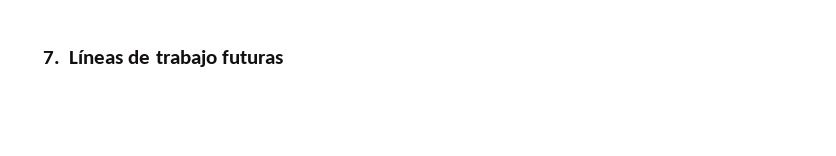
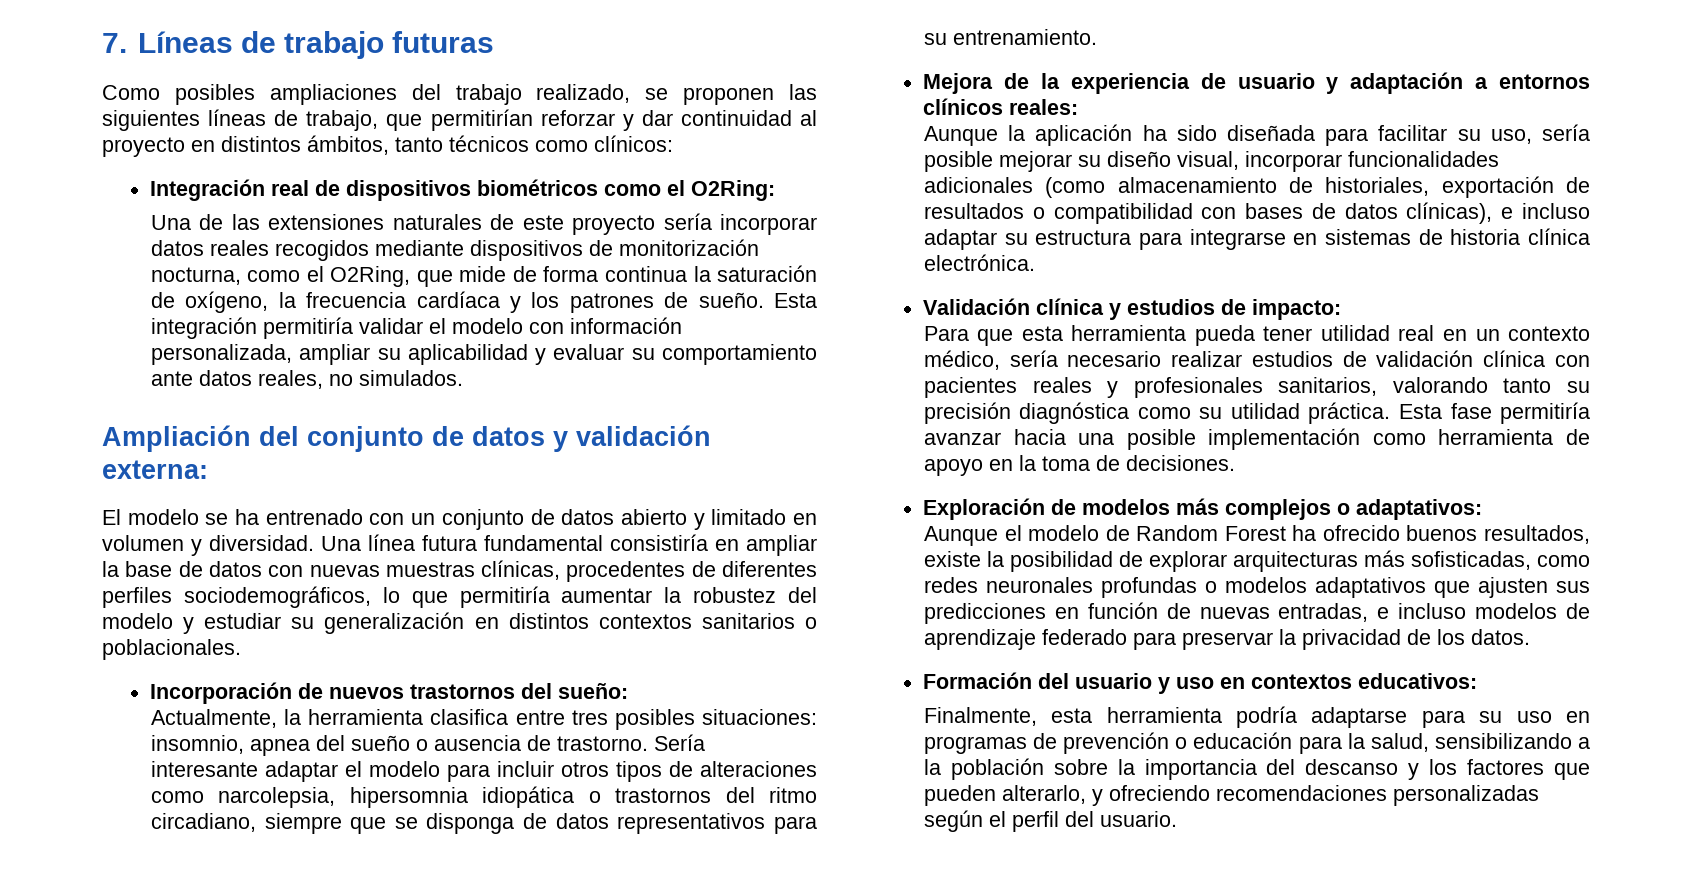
+ Como posibles ampliaciones del trabajo realizado, se proponen las siguientes líneas de trabajo, que permitirían reforzar y dar continuidad al proyecto en distintos ámbitos, tanto técnicos como clínicos:
+ Integración real de dispositivos biométricos como el O2Ring:
+ Una de las extensiones naturales de este proyecto sería incorporar datos reales recogidos mediante dispositivos de monitorización nocturna, como el O2Ring, que mide de forma continua la saturación de oxígeno, la frecuencia cardíaca y los patrones de sueño. Esta integración permitiría validar el modelo con información personalizada, ampliar su aplicabilidad y evaluar su comportamiento ante datos reales, no simulados.
+ Ampliación del conjunto de datos y validación externa:
+ El modelo se ha entrenado con un conjunto de datos abierto y limitado en volumen y diversidad. Una línea futura fundamental consistiría en ampliar la base de datos con nuevas muestras clínicas, procedentes de diferentes perfiles sociodemográficos, lo que permitiría aumentar la robustez del modelo y estudiar su generalización en distintos contextos sanitarios o poblacionales.
+ Incorporación de nuevos trastornos del sueño:
+ Actualmente, la herramienta clasifica entre tres posibles situaciones: insomnio, apnea del sueño o ausencia de trastorno. Sería interesante adaptar el modelo para incluir otros tipos de alteraciones como narcolepsia, hipersomnia idiopática o trastornos del ritmo circadiano, siempre que se disponga de datos representativos para su entrenamiento.
+ Mejora de la experiencia de usuario y adaptación a entornos clínicos reales:
+ Aunque la aplicación ha sido diseñada para facilitar su uso, sería posible mejorar su diseño visual, incorporar funcionalidades adicionales (como almacenamiento de historiales, exportación de resultados o compatibilidad con bases de datos clínicas), e incluso adaptar su estructura para integrarse en sistemas de historia clínica electrónica.
+ Validación clínica y estudios de impacto:
+ Para que esta herramienta pueda tener utilidad real en un contexto médico, sería necesario realizar estudios de validación clínica con pacientes reales y profesionales sanitarios, valorando tanto su precisión diagnóstica como su utilidad práctica. Esta fase permitiría avanzar hacia una posible implementación como herramienta de apoyo en la toma de decisiones.
+ Exploración de modelos más complejos o adaptativos:
+ Aunque el modelo de Random Forest ha ofrecido buenos resultados, existe la posibilidad de explorar arquitecturas más sofisticadas, como redes neuronales profundas o modelos adaptativos que ajusten sus predicciones en función de nuevas entradas, e incluso modelos de aprendizaje federado para preservar la privacidad de los datos.
+ Formación del usuario y uso en contextos educativos:
+ Finalmente, esta herramienta podría adaptarse para su uso en programas de prevención o educación para la salud, sensibilizando a la población sobre la importancia del descanso y los factores que pueden alterarlo, y ofreciendo recomendaciones personalizadas según el perfil del usuario.

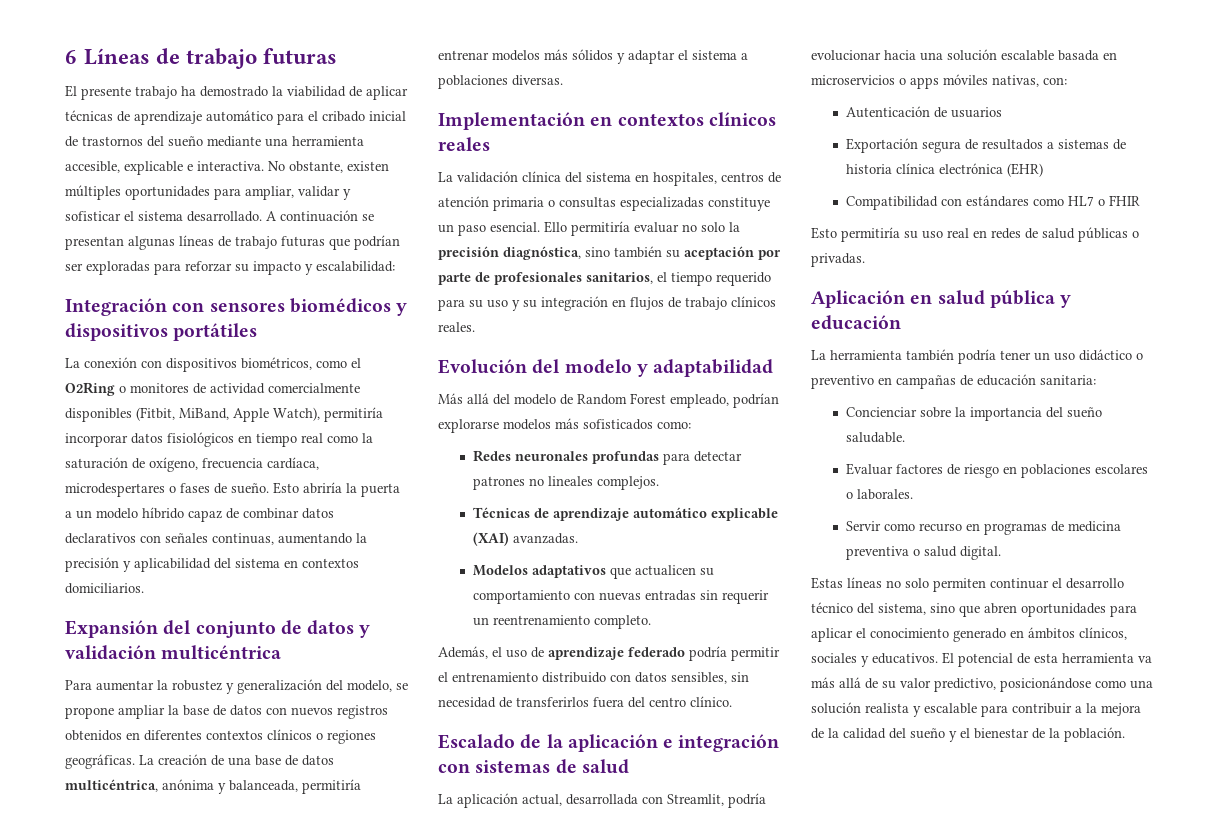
- 7. Líneas de trabajo futuras
+ 6 Líneas de trabajo futuras
- Como posibles ampliaciones del trabajo realizado, se proponen las siguientes líneas de trabajo, que permitirían reforzar y dar continuidad al proyecto en distintos ámbitos, tanto técnicos como clínicos:
- Integración real de dispositivos biométricos como el O2Ring:
- Una de las extensiones naturales de este proyecto sería incorporar datos reales recogidos mediante dispositivos de monitorización nocturna, como el O2Ring, que mide de forma continua la saturación de oxígeno, la frecuencia cardíaca y los patrones de sueño. Esta integración permitiría validar el modelo con información personalizada, ampliar su aplicabilidad y evaluar su comportamiento ante datos reales, no simulados.
- Ampliación del conjunto de datos y validación externa:
- El modelo se ha entrenado con un conjunto de datos abierto y limitado en volumen y diversidad. Una línea futura fundamental consistiría en ampliar la base de datos con nuevas muestras clínicas, procedentes de diferentes perfiles sociodemográficos, lo que permitiría aumentar la robustez del modelo y estudiar su generalización en distintos contextos sanitarios o poblacionales.
- Incorporación de nuevos trastornos del sueño:
- Actualmente, la herramienta clasifica entre tres posibles situaciones: insomnio, apnea del sueño o ausencia de trastorno. Sería interesante adaptar el modelo para incluir otros tipos de alteraciones como narcolepsia, hipersomnia idiopática o trastornos del ritmo circadiano, siempre que se disponga de datos representativos para su entrenamiento.
- Mejora de la experiencia de usuario y adaptación a entornos clínicos reales:
- Aunque la aplicación ha sido diseñada para facilitar su uso, sería posible mejorar su diseño visual, incorporar funcionalidades adicionales (como almacenamiento de historiales, exportación de resultados o compatibilidad con bases de datos clínicas), e incluso adaptar su estructura para integrarse en sistemas de historia clínica electrónica.
- Validación clínica y estudios de impacto:
- Para que esta herramienta pueda tener utilidad real en un contexto médico, sería necesario realizar estudios de validación clínica con pacientes reales y profesionales sanitarios, valorando tanto su precisión diagnóstica como su utilidad práctica. Esta fase permitiría avanzar hacia una posible implementación como herramienta de apoyo en la toma de decisiones.
- Exploración de modelos más complejos o adaptativos:
- Aunque el modelo de Random Forest ha ofrecido buenos resultados, existe la posibilidad de explorar arquitecturas más sofisticadas, como redes neuronales profundas o modelos adaptativos que ajusten sus predicciones en función de nuevas entradas, e incluso modelos de aprendizaje federado para preservar la privacidad de los datos.
- Formación del usuario y uso en contextos educativos:
- Finalmente, esta herramienta podría adaptarse para su uso en programas de prevención o educación para la salud, sensibilizando a la población sobre la importancia del descanso y los factores que pueden alterarlo, y ofreciendo recomendaciones personalizadas según el perfil del usuario.
+ El presente trabajo ha demostrado la viabilidad de aplicar técnicas de aprendizaje automático para el cribado inicial de trastornos del sueño mediante una herramienta accesible, explicable e interactiva. No obstante, existen múltiples oportunidades para ampliar, validar y sofisticar el sistema desarrollado. A continuación se presentan algunas líneas de trabajo futuras que podrían ser exploradas para reforzar su impacto y escalabilidad:
+ Integración con sensores biomédicos y dispositivos portátiles
+ La conexión con dispositivos biométricos, como el O2Ring o monitores de actividad comercialmente disponibles (Fitbit, MiBand, Apple Watch), permitiría incorporar datos fisiológicos en tiempo real como la saturación de oxígeno, frecuencia cardíaca, microdespertares o fases de sueño. Esto abriría la puerta a un modelo híbrido capaz de combinar datos declarativos con señales continuas, aumentando la precisión y aplicabilidad del sistema en contextos domiciliarios.
+ Expansión del conjunto de datos y validación multicéntrica
+ Para aumentar la robustez y generalización del modelo, se propone ampliar la base de datos con nuevos registros obtenidos en diferentes contextos clínicos o regiones geográficas. La creación de una base de datos multicéntrica, anónima y balanceada, permitiría entrenar modelos más sólidos y adaptar el sistema a poblaciones diversas.
+ Implementación en contextos clínicos reales
+ La validación clínica del sistema en hospitales, centros de atención primaria o consultas especializadas constituye un paso esencial. Ello permitiría evaluar no solo la precisión diagnóstica, sino también su aceptación por parte de profesionales sanitarios, el tiempo requerido para su uso y su integración en flujos de trabajo clínicos reales.
+ Evolución del modelo y adaptabilidad
+ Más allá del modelo de Random Forest empleado, podrían explorarse modelos más sofisticados como:
+ Redes neuronales profundas para detectar patrones no lineales complejos.
+ Técnicas de aprendizaje automático explicable (XAI) avanzadas.
+ Modelos adaptativos que actualicen su comportamiento con nuevas entradas sin requerir un reentrenamiento completo.
+ Además, el uso de aprendizaje federado podría permitir el entrenamiento distribuido con datos sensibles, sin necesidad de transferirlos fuera del centro clínico.
+ Escalado de la aplicación e integración con sistemas de salud
+ La aplicación actual, desarrollada con Streamlit, podría evolucionar hacia una solución escalable basada en microservicios o apps móviles nativas, con:
+ Autenticación de usuarios
+ Exportación segura de resultados a sistemas de historia clínica electrónica (EHR)
+ Compatibilidad con estándares como HL7 o FHIR
+ Esto permitiría su uso real en redes de salud públicas o privadas.
+ Aplicación en salud pública y educación
+ La herramienta también podría tener un uso didáctico o preventivo en campañas de educación sanitaria:
+ Concienciar sobre la importancia del sueño saludable.
+ Evaluar factores de riesgo en poblaciones escolares o laborales.
+ Servir como recurso en programas de medicina preventiva o salud digital.
+ Estas líneas no solo permiten continuar el desarrollo técnico del sistema, sino que abren oportunidades para aplicar el conocimiento generado en ámbitos clínicos, sociales y educativos. El potencial de esta herramienta va más allá de su valor predictivo, posicionándose como una solución realista y escalable para contribuir a la mejora de la calidad del sueño y el bienestar de la población.

